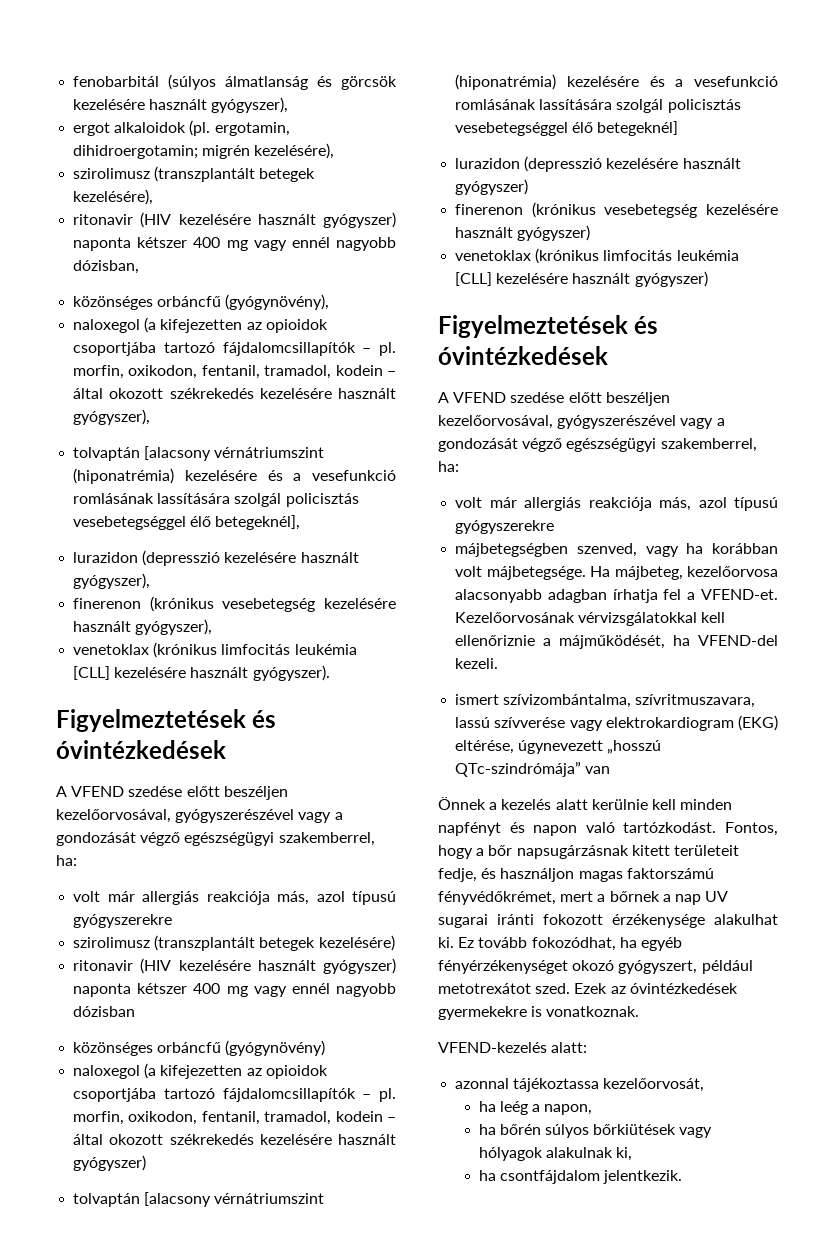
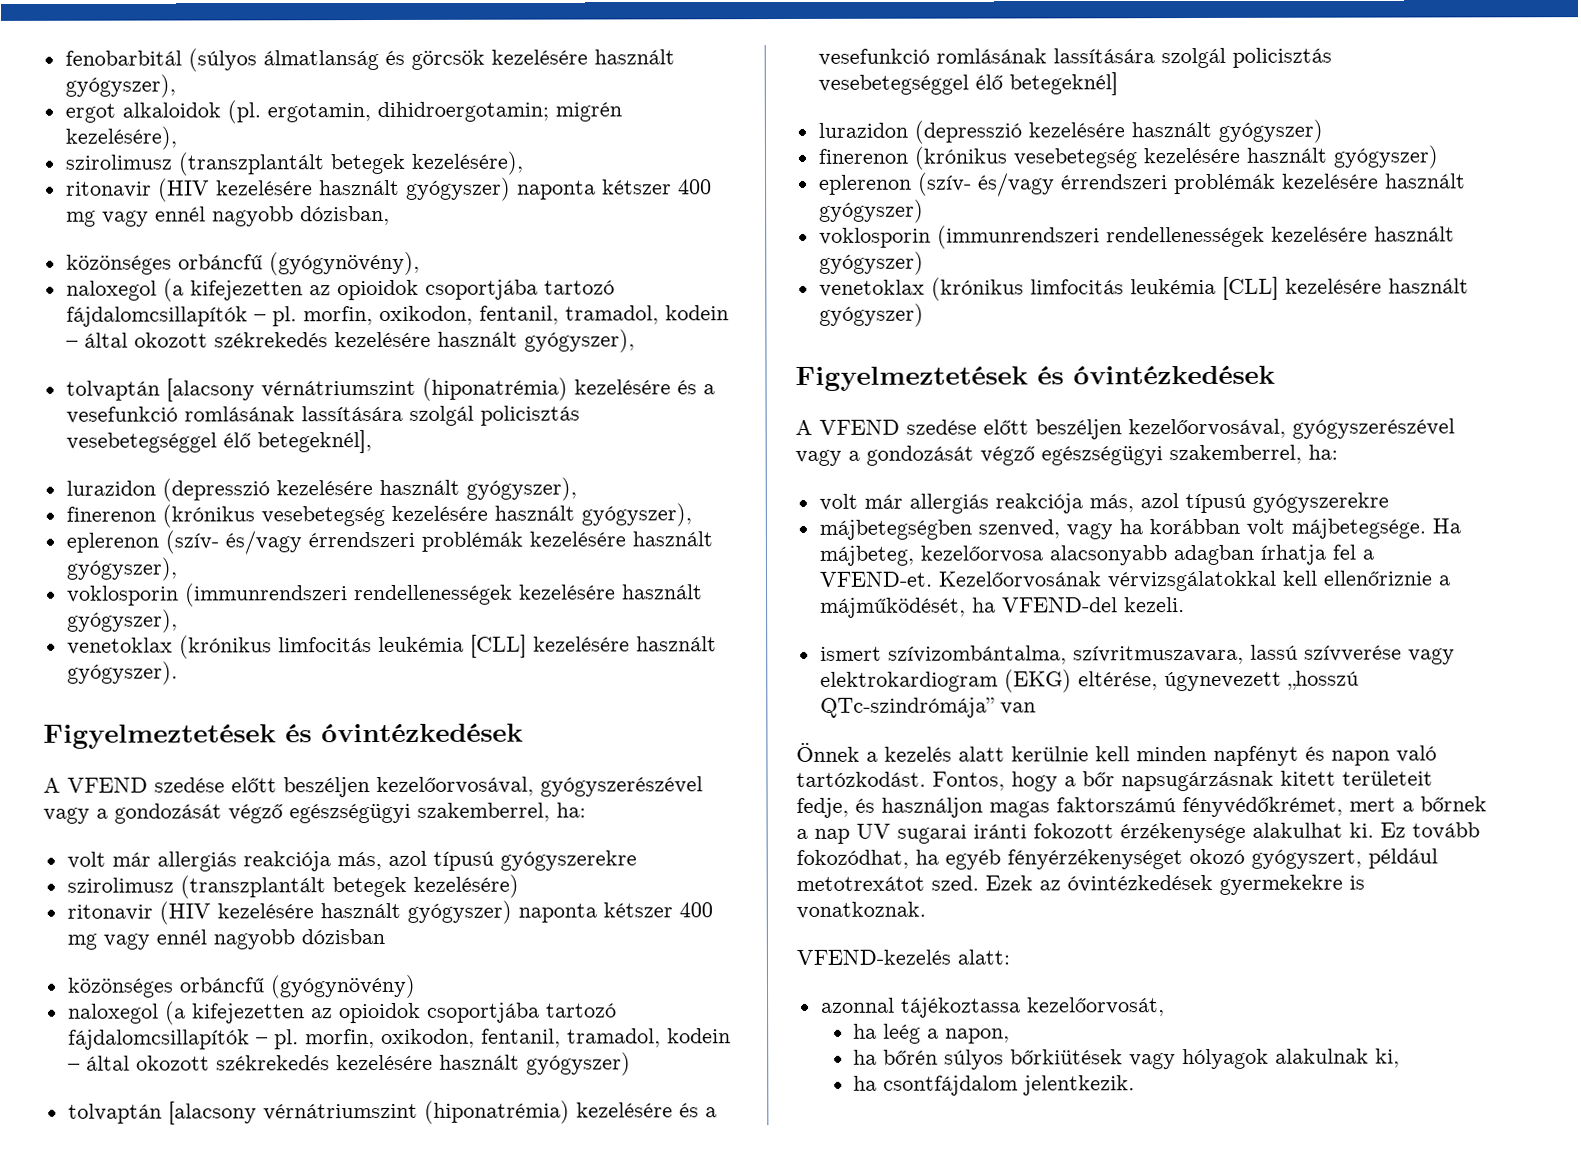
+ eplerenon (szív- és/vagy érrendszeri problémák kezelésére használt gyógyszer),
+ voklosporin (immunrendszeri rendellenességek kezelésére használt gyógyszer),
+ eplerenon (szív- és/vagy érrendszeri problémák kezelésére használt gyógyszer)
+ voklosporin (immunrendszeri rendellenességek kezelésére használt gyógyszer)

